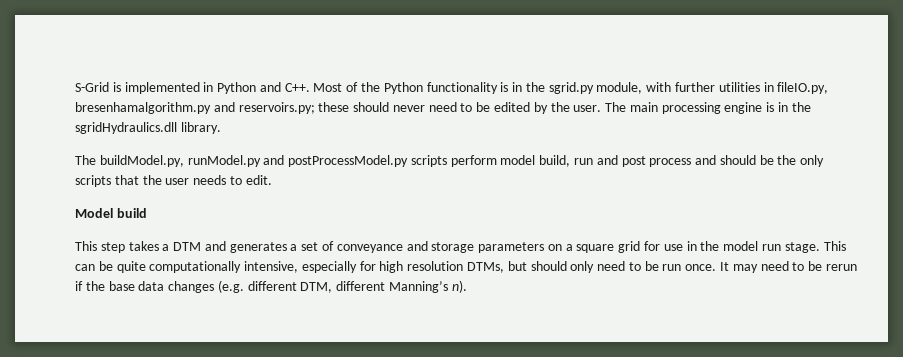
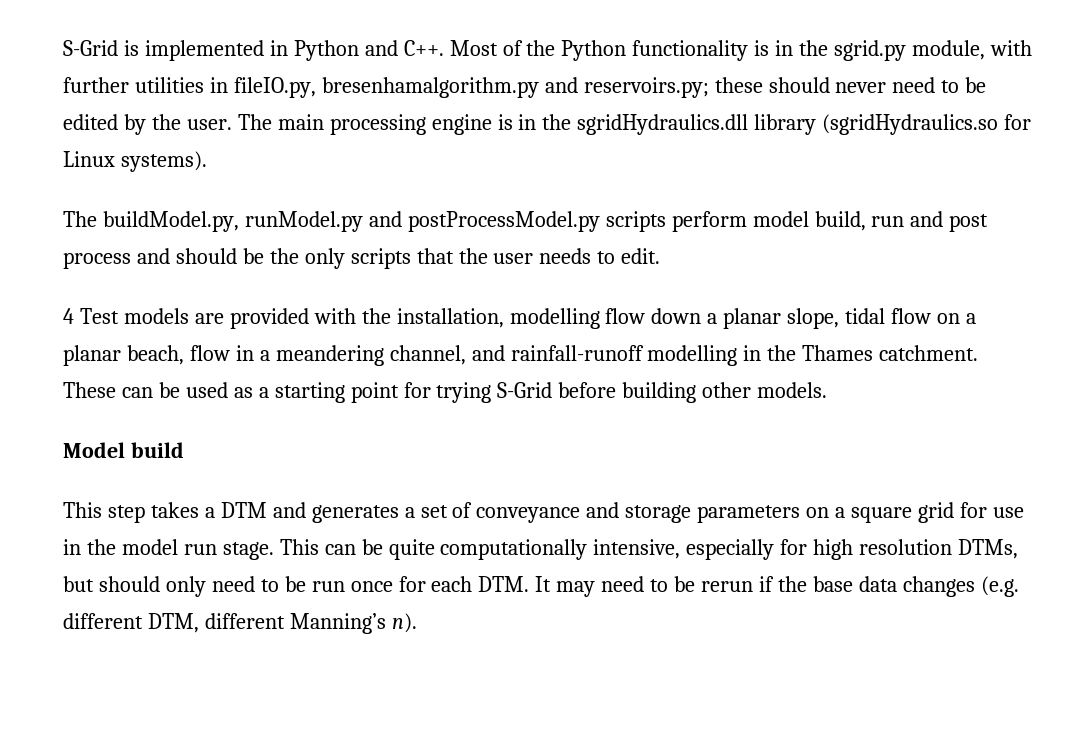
- The main processing engine is in the sgridHydraulics.dll library.
+ The main processing engine is in the sgridHydraulics.dll library (sgridHydraulics.so for Linux systems).
+ 4 Test models are provided with the installation, modelling flow down a planar slope, tidal flow on a planar beach, flow in a meandering channel, and rainfall-runoff modelling in the Thames catchment. These can be used as a starting point for trying S-Grid before building other models.
- This can be quite computationally intensive, especially for high resolution DTMs, but should only need to be run once. It may need to be rerun if the base data changes (e.g. different DTM, different Manning’s n).
+ This can be quite computationally intensive, especially for high resolution DTMs, but should only need to be run once for each DTM. It may need to be rerun if the base data changes (e.g. different DTM, different Manning’s n).

